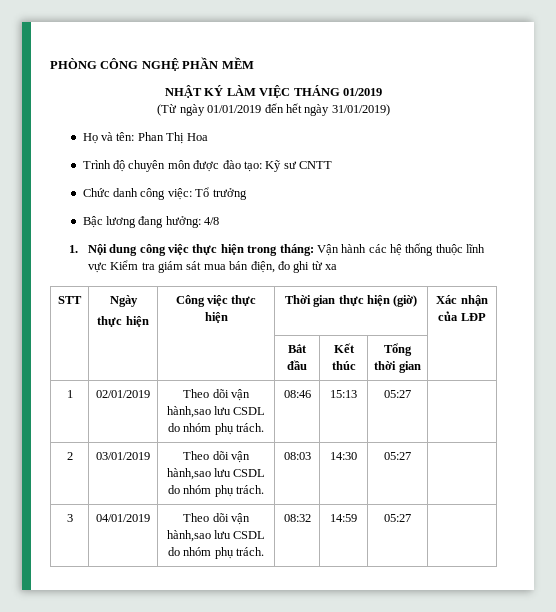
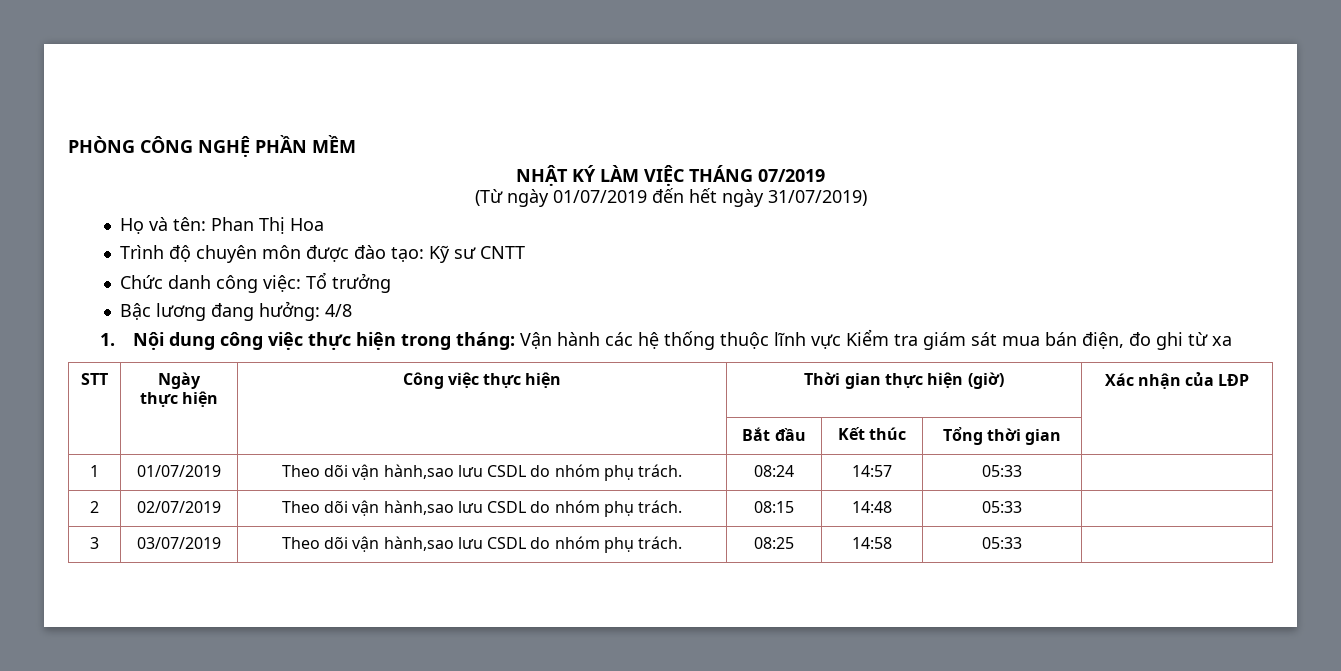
- NHẬT KÝ LÀM VIỆC THÁNG 01/2019
+ NHẬT KÝ LÀM VIỆC THÁNG 07/2019
- (Từ ngày 01/01/2019 đến hết ngày 31/01/2019)
+ (Từ ngày 01/07/2019 đến hết ngày 31/07/2019)
- 1 | 02/01/2019 | Theo dõi vận hành,sao lưu CSDL do nhóm phụ trách. | 08:46 | 15:13 | 05:27 |
+ 1 | 01/07/2019 | Theo dõi vận hành,sao lưu CSDL do nhóm phụ trách. | 08:24 | 14:57 | 05:33 |
- 2 | 03/01/2019 | Theo dõi vận hành,sao lưu CSDL do nhóm phụ trách. | 08:03 | 14:30 | 05:27 |
+ 2 | 02/07/2019 | Theo dõi vận hành,sao lưu CSDL do nhóm phụ trách. | 08:15 | 14:48 | 05:33 |
- 3 | 04/01/2019 | Theo dõi vận hành,sao lưu CSDL do nhóm phụ trách. | 08:32 | 14:59 | 05:27 |
+ 3 | 03/07/2019 | Theo dõi vận hành,sao lưu CSDL do nhóm phụ trách. | 08:25 | 14:58 | 05:33 |

